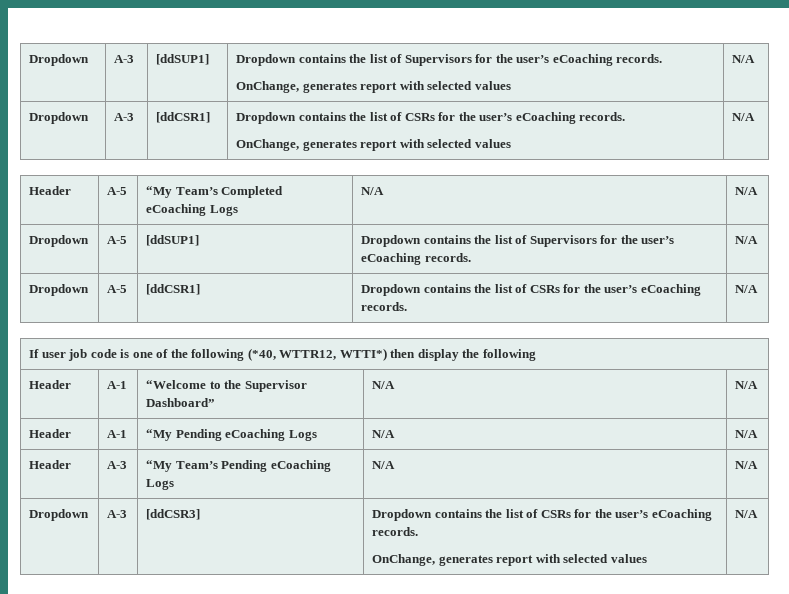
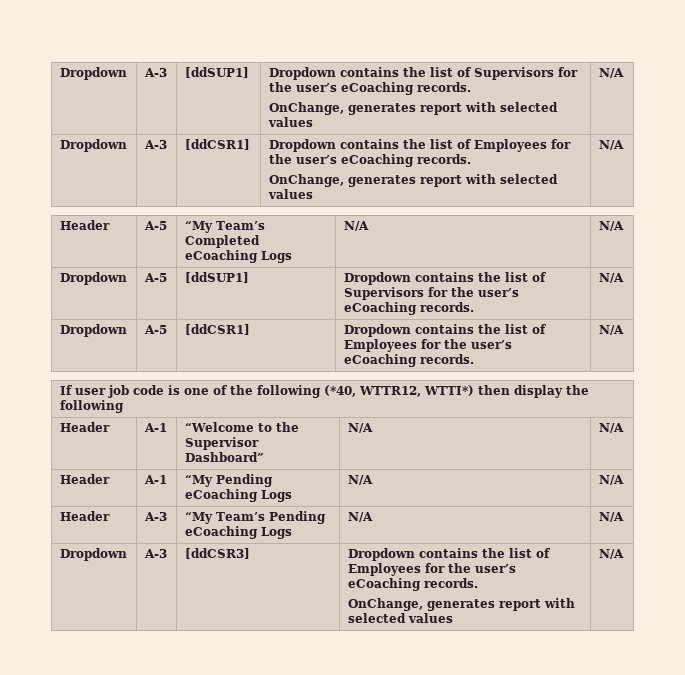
- Dropdown | A-3 | [ddCSR1] | Dropdown contains the list of CSRs for the user’s eCoaching records.
+ Dropdown | A-3 | [ddCSR1] | Dropdown contains the list of Employees for the user’s eCoaching records.
- Dropdown | A-5 | [ddCSR1] | Dropdown contains the list of CSRs for the user’s eCoaching records. | N/A
+ Dropdown | A-5 | [ddCSR1] | Dropdown contains the list of Employees for the user’s eCoaching records. | N/A
- Dropdown | A-3 | [ddCSR3] | Dropdown contains the list of CSRs for the user’s eCoaching records.
+ Dropdown | A-3 | [ddCSR3] | Dropdown contains the list of Employees for the user’s eCoaching records.

